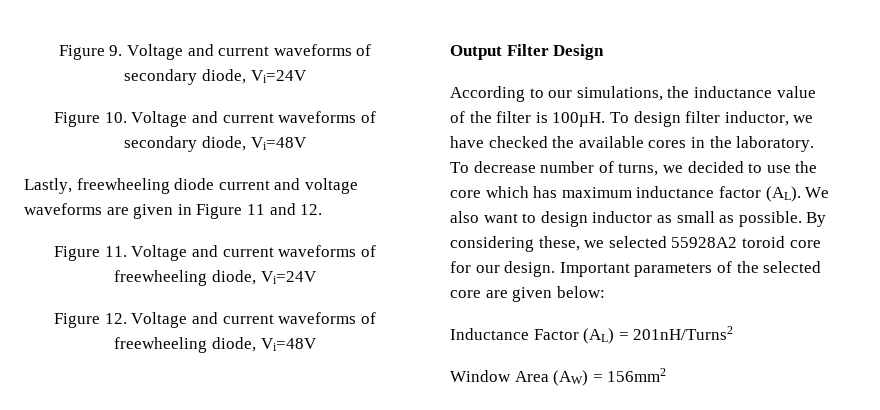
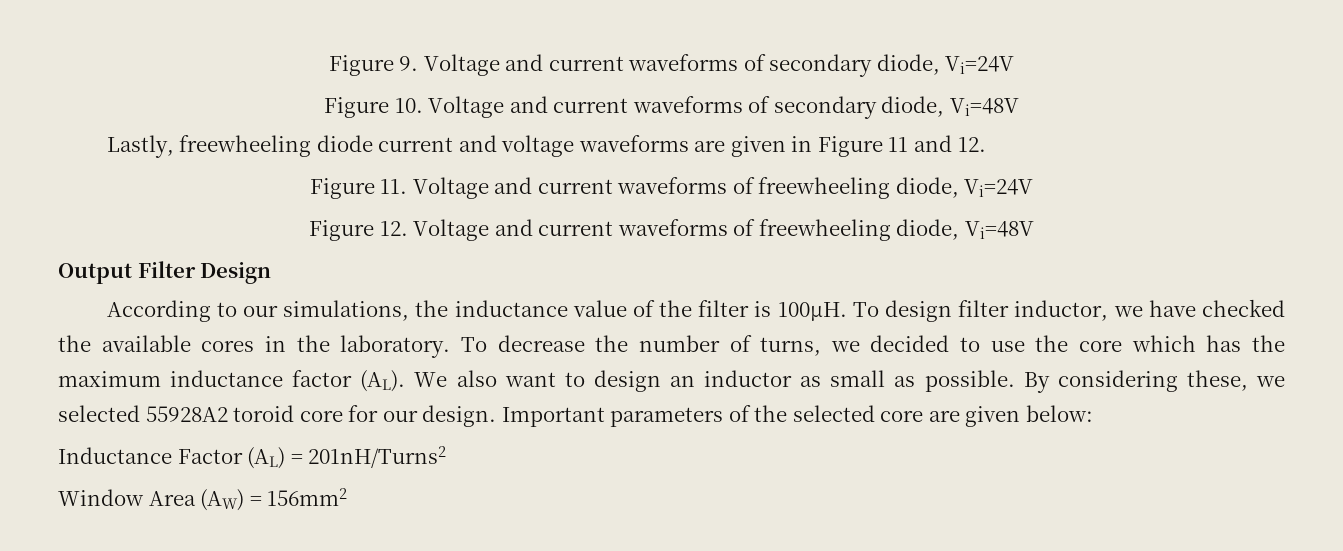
- To decrease number of turns, we decided to use the core which has maximum inductance factor (AL). We also want to design inductor as small as possible.
+ To decrease the number of turns, we decided to use the core which has the maximum inductance factor (AL). We also want to design an inductor as small as possible.

